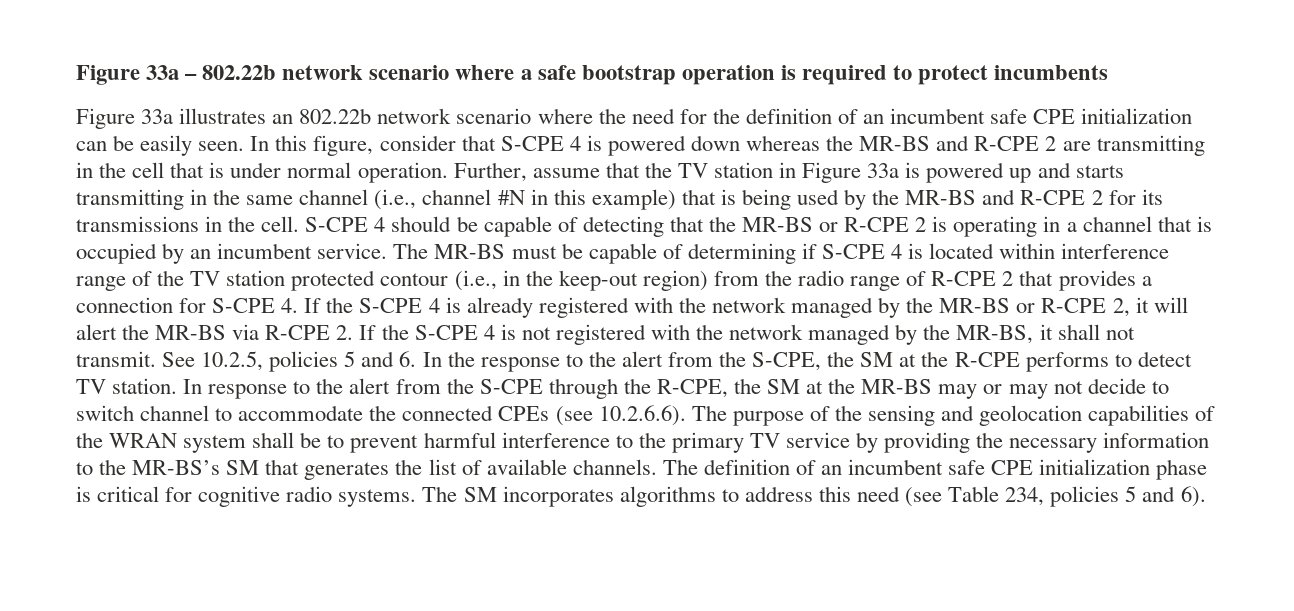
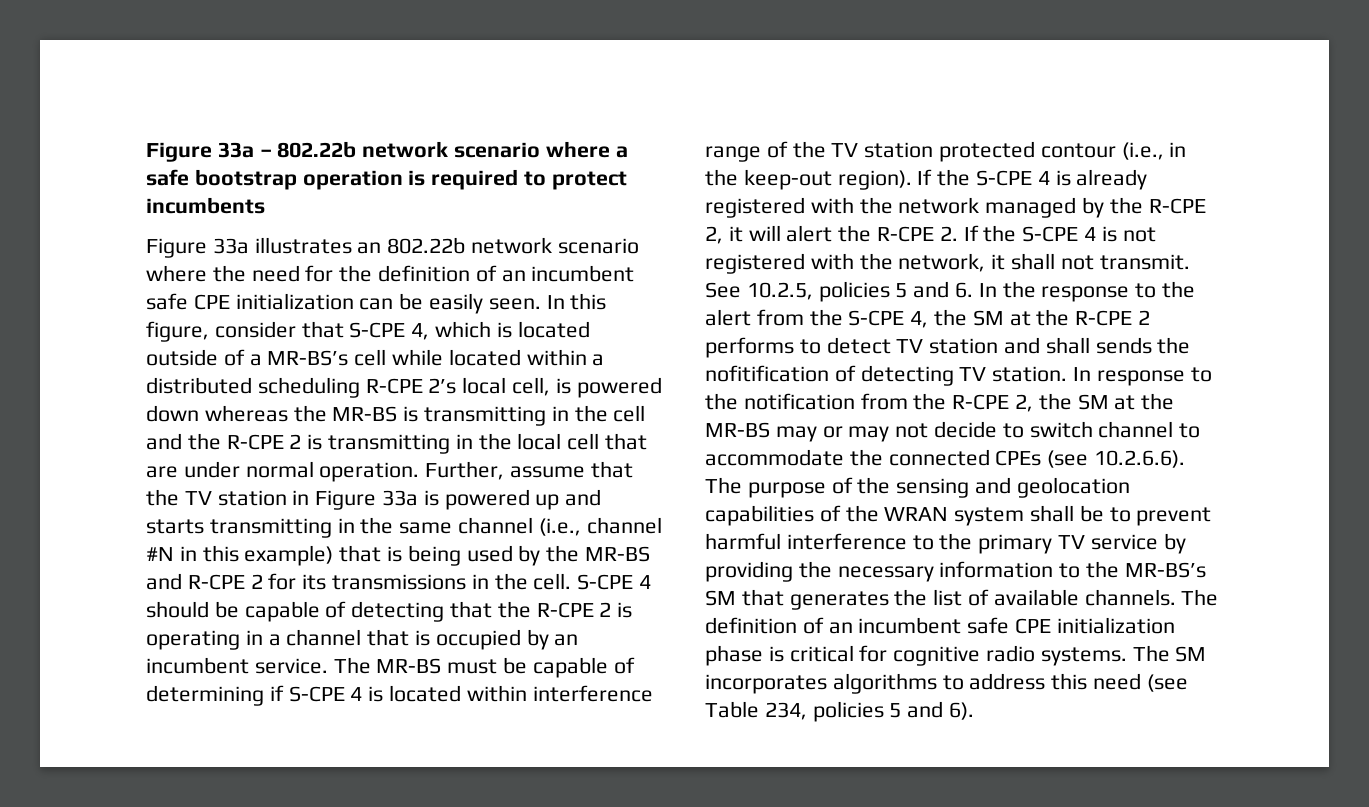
- In this figure, consider that S-CPE 4 is powered down whereas the MR-BS and R-CPE 2 are transmitting in the cell that is under normal operation.
+ In this figure, consider that S-CPE 4, which is located outside of a MR-BS’s cell while located within a distributed scheduling R-CPE 2’s local cell, is powered down whereas the MR-BS is transmitting in the cell and the R-CPE 2 is transmitting in the local cell that are under normal operation.
- S-CPE 4 should be capable of detecting that the MR-BS or R-CPE 2 is operating in a channel that is occupied by an incumbent service.
+ S-CPE 4 should be capable of detecting that the R-CPE 2 is operating in a channel that is occupied by an incumbent service.
- The MR-BS must be capable of determining if S-CPE 4 is located within interference range of the TV station protected contour (i.e., in the keep-out region) from the radio range of R-CPE 2 that provides a connection for S-CPE 4. If the S-CPE 4 is already registered with the network managed by the MR-BS or R-CPE 2, it will alert the MR-BS via R-CPE 2. If the S-CPE 4 is not registered with the network managed by the MR-BS, it shall not transmit.
+ The MR-BS must be capable of determining if S-CPE 4 is located within interference range of the TV station protected contour (i.e., in the keep-out region). If the S-CPE 4 is already registered with the network managed by the R-CPE 2, it will alert the R-CPE 2. If the S-CPE 4 is not registered with the network, it shall not transmit.
- See 10.2.5, policies 5 and 6. In the response to the alert from the S-CPE, the SM at the R-CPE performs to detect TV station.
+ See 10.2.5, policies 5 and 6. In the response to the alert from the S-CPE 4, the SM at the R-CPE 2 performs to detect TV station and shall sends the nofitification of detecting TV station.
- In response to the alert from the S-CPE through the R-CPE, the SM at the MR-BS may or may not decide to switch channel to accommodate the connected CPEs (see 10.2.6.6). The purpose of the sensing and geolocation capabilities of the WRAN system shall be to prevent harmful interference to the primary TV service by providing the necessary information to the MR-BS’s SM that generates the list of available channels.
+ In response to the notification from the R-CPE 2, the SM at the MR-BS may or may not decide to switch channel to accommodate the connected CPEs (see 10.2.6.6). The purpose of the sensing and geolocation capabilities of the WRAN system shall be to prevent harmful interference to the primary TV service by providing the necessary information to the MR-BS’s SM that generates the list of available channels.

